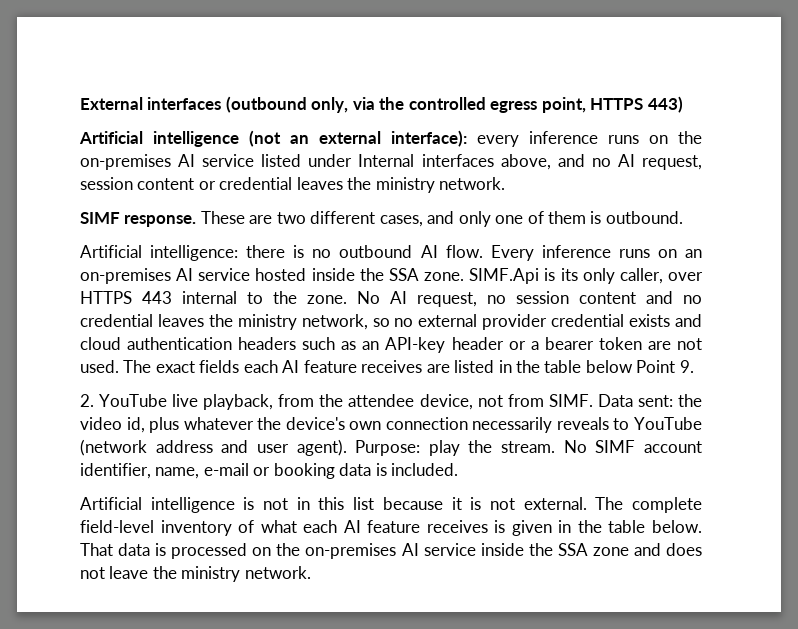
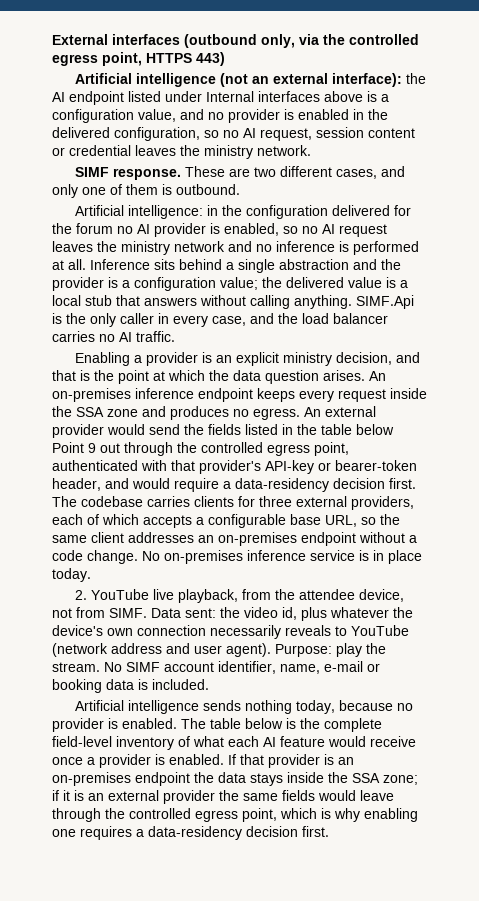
- Artificial intelligence (not an external interface): every inference runs on the on-premises AI service listed under Internal interfaces above, and no AI request, session content or credential leaves the ministry network.
+ Artificial intelligence (not an external interface): the AI endpoint listed under Internal interfaces above is a configuration value, and no provider is enabled in the delivered configuration, so no AI request, session content or credential leaves the ministry network.
- Artificial intelligence: there is no outbound AI flow. Every inference runs on an on-premises AI service hosted inside the SSA zone. SIMF.Api is its only caller, over HTTPS 443 internal to the zone. No AI request, no session content and no credential leaves the ministry network, so no external provider credential exists and cloud authentication headers such as an API-key header or a bearer token are not used. The exact fields each AI feature receives are listed in the table below Point 9.
+ Artificial intelligence: in the configuration delivered for the forum no AI provider is enabled, so no AI request leaves the ministry network and no inference is performed at all. Inference sits behind a single abstraction and the provider is a configuration value; the delivered value is a local stub that answers without calling anything. SIMF.Api is the only caller in every case, and the load balancer carries no AI traffic.
+ Enabling a provider is an explicit ministry decision, and that is the point at which the data question arises. An on-premises inference endpoint keeps every request inside the SSA zone and produces no egress. An external provider would send the fields listed in the table below Point 9 out through the controlled egress point, authenticated with that provider's API-key or bearer-token header, and would require a data-residency decision first. The codebase carries clients for three external providers, each of which accepts a configurable base URL, so the same client addresses an on-premises endpoint without a code change. No on-premises inference service is in place today.
- Artificial intelligence is not in this list because it is not external. The complete field-level inventory of what each AI feature receives is given in the table below. That data is processed on the on-premises AI service inside the SSA zone and does not leave the ministry network.
+ Artificial intelligence sends nothing today, because no provider is enabled. The table below is the complete field-level inventory of what each AI feature would receive once a provider is enabled. If that provider is an on-premises endpoint the data stays inside the SSA zone; if it is an external provider the same fields would leave through the controlled egress point, which is why enabling one requires a data-residency decision first.

